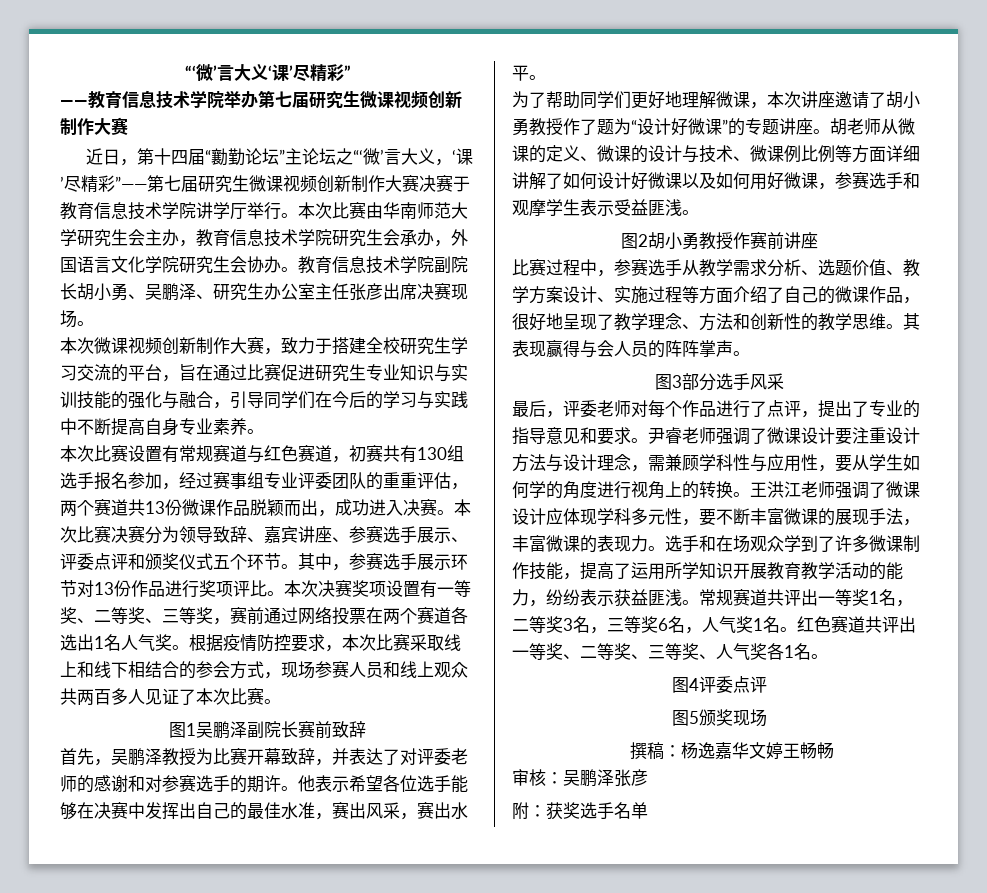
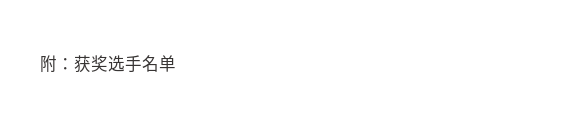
- “‘微’言大义‘课’尽精彩”
- ——教育信息技术学院举办第七届研究生微课视频创新制作大赛
- 近日，第十四届“勷勤论坛”主论坛之“‘微’言大义，‘课’尽精彩”——第七届研究生微课视频创新制作大赛决赛于教育信息技术学院讲学厅举行。本次比赛由华南师范大学研究生会主办，教育信息技术学院研究生会承办，外国语言文化学院研究生会协办。教育信息技术学院副院长胡小勇、吴鹏泽、研究生办公室主任张彦出席决赛现场。
- 本次微课视频创新制作大赛，致力于搭建全校研究生学习交流的平台，旨在通过比赛促进研究生专业知识与实训技能的强化与融合，引导同学们在今后的学习与实践中不断提高自身专业素养。
- 本次比赛设置有常规赛道与红色赛道，初赛共有130组选手报名参加，经过赛事组专业评委团队的重重评估，两个赛道共13份微课作品脱颖而出，成功进入决赛。本次比赛决赛分为领导致辞、嘉宾讲座、参赛选手展示、评委点评和颁奖仪式五个环节。其中，参赛选手展示环节对13份作品进行奖项评比。本次决赛奖项设置有一等奖、二等奖、三等奖，赛前通过网络投票在两个赛道各选出1名人气奖。根据疫情防控要求，本次比赛采取线上和线下相结合的参会方式，现场参赛人员和线上观众共两百多人见证了本次比赛。
- 图1吴鹏泽副院长赛前致辞
- 首先，吴鹏泽教授为比赛开幕致辞，并表达了对评委老师的感谢和对参赛选手的期许。他表示希望各位选手能够在决赛中发挥出自己的最佳水准，赛出风采，赛出水平。
- 为了帮助同学们更好地理解微课，本次讲座邀请了胡小勇教授作了题为“设计好微课”的专题讲座。胡老师从微课的定义、微课的设计与技术、微课例比例等方面详细讲解了如何设计好微课以及如何用好微课，参赛选手和观摩学生表示受益匪浅。
- 图2胡小勇教授作赛前讲座
- 比赛过程中，参赛选手从教学需求分析、选题价值、教学方案设计、实施过程等方面介绍了自己的微课作品，很好地呈现了教学理念、方法和创新性的教学思维。其表现赢得与会人员的阵阵掌声。
- 图3部分选手风采
- 最后，评委老师对每个作品进行了点评，提出了专业的指导意见和要求。尹睿老师强调了微课设计要注重设计方法与设计理念，需兼顾学科性与应用性，要从学生如何学的角度进行视角上的转换。王洪江老师强调了微课设计应体现学科多元性，要不断丰富微课的展现手法，丰富微课的表现力。选手和在场观众学到了许多微课制作技能，提高了运用所学知识开展教育教学活动的能力，纷纷表示获益匪浅。常规赛道共评出一等奖1名，二等奖3名，三等奖6名，人气奖1名。红色赛道共评出一等奖、二等奖、三等奖、人气奖各1名。
- 图4评委点评
- 图5颁奖现场
- 撰稿：杨逸嘉华文婷王畅畅
- 审核：吴鹏泽张彦

